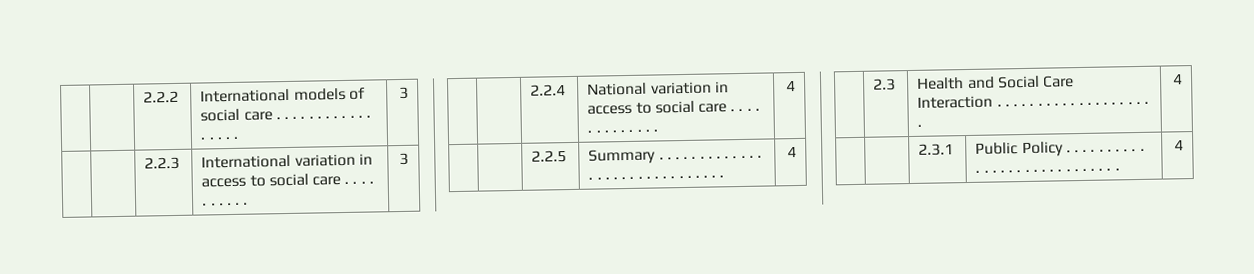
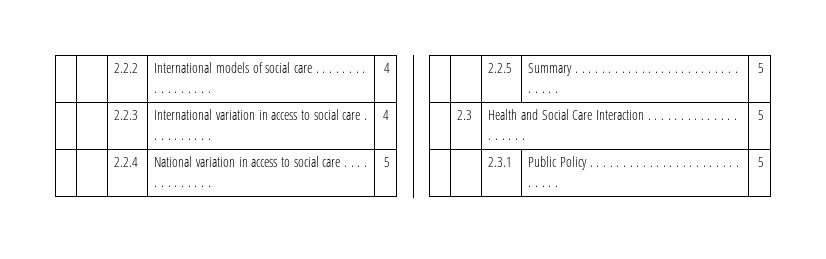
- | | 2.2.2 | International models of social care . . . . . . . . . . . . . . . . . | 3
+ | | 2.2.2 | International models of social care . . . . . . . . . . . . . . . . . | 4
- | | 2.2.3 | International variation in access to social care . . . . . . . . . . | 3
+ | | 2.2.3 | International variation in access to social care . . . . . . . . . . | 4
- | | 2.2.4 | National variation in access to social care . . . . . . . . . . . . . | 4
+ | | 2.2.4 | National variation in access to social care . . . . . . . . . . . . . | 5
- | | 2.2.5 | Summary . . . . . . . . . . . . . . . . . . . . . . . . . . . . . . | 4
+ | | 2.2.5 | Summary . . . . . . . . . . . . . . . . . . . . . . . . . . . . . . | 5
- | 2.3 | Health and Social Care Interaction . . . . . . . . . . . . . . . . . . . . | 4
+ | 2.3 | Health and Social Care Interaction . . . . . . . . . . . . . . . . . . . . | 5
- | | 2.3.1 | Public Policy . . . . . . . . . . . . . . . . . . . . . . . . . . . . | 4
+ | | 2.3.1 | Public Policy . . . . . . . . . . . . . . . . . . . . . . . . . . . . | 5

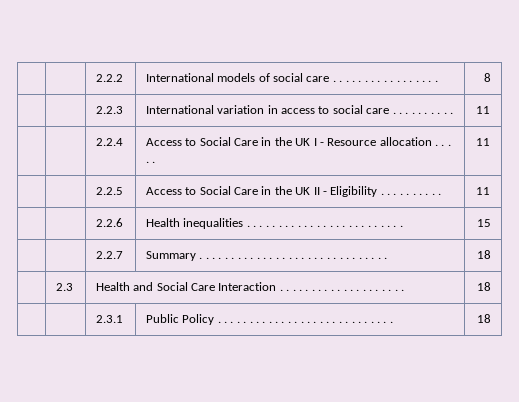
- | | 2.2.2 | International models of social care . . . . . . . . . . . . . . . . . | 4
+ | | 2.2.2 | International models of social care . . . . . . . . . . . . . . . . . | 8
- | | 2.2.3 | International variation in access to social care . . . . . . . . . . | 4
+ | | 2.2.3 | International variation in access to social care . . . . . . . . . . | 11
- | | 2.2.4 | National variation in access to social care . . . . . . . . . . . . . | 5
- | | 2.2.5 | Summary . . . . . . . . . . . . . . . . . . . . . . . . . . . . . . | 5
+ | | 2.2.4 | Access to Social Care in the UK I - Resource allocation . . . . . | 11
+ | | 2.2.5 | Access to Social Care in the UK II - Eligibility . . . . . . . . . . | 11
+ | | 2.2.6 | Health inequalities . . . . . . . . . . . . . . . . . . . . . . . . . | 15
+ | | 2.2.7 | Summary . . . . . . . . . . . . . . . . . . . . . . . . . . . . . . | 18
- | 2.3 | Health and Social Care Interaction . . . . . . . . . . . . . . . . . . . . | 5
+ | 2.3 | Health and Social Care Interaction . . . . . . . . . . . . . . . . . . . . | 18
- | | 2.3.1 | Public Policy . . . . . . . . . . . . . . . . . . . . . . . . . . . . | 5
+ | | 2.3.1 | Public Policy . . . . . . . . . . . . . . . . . . . . . . . . . . . . | 18

